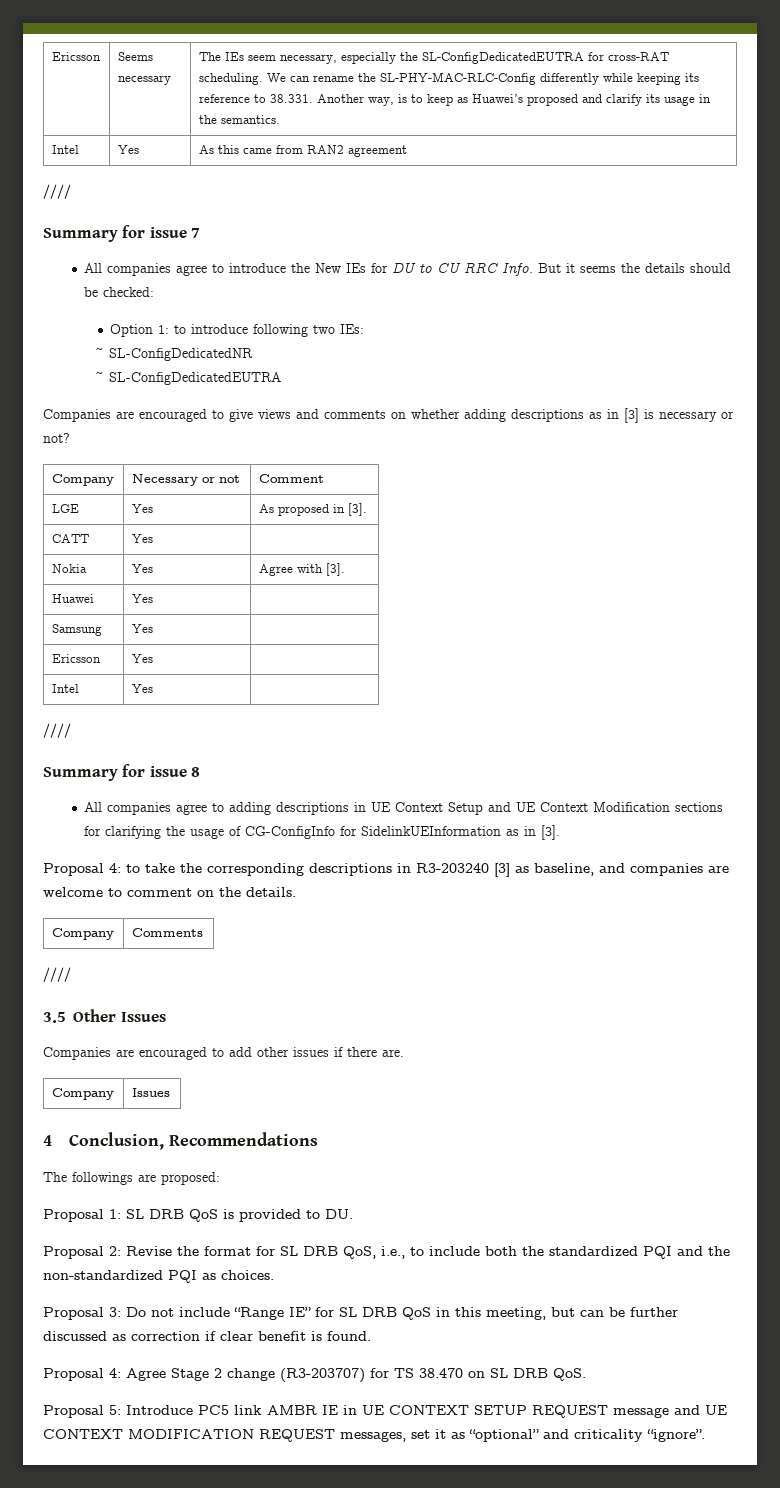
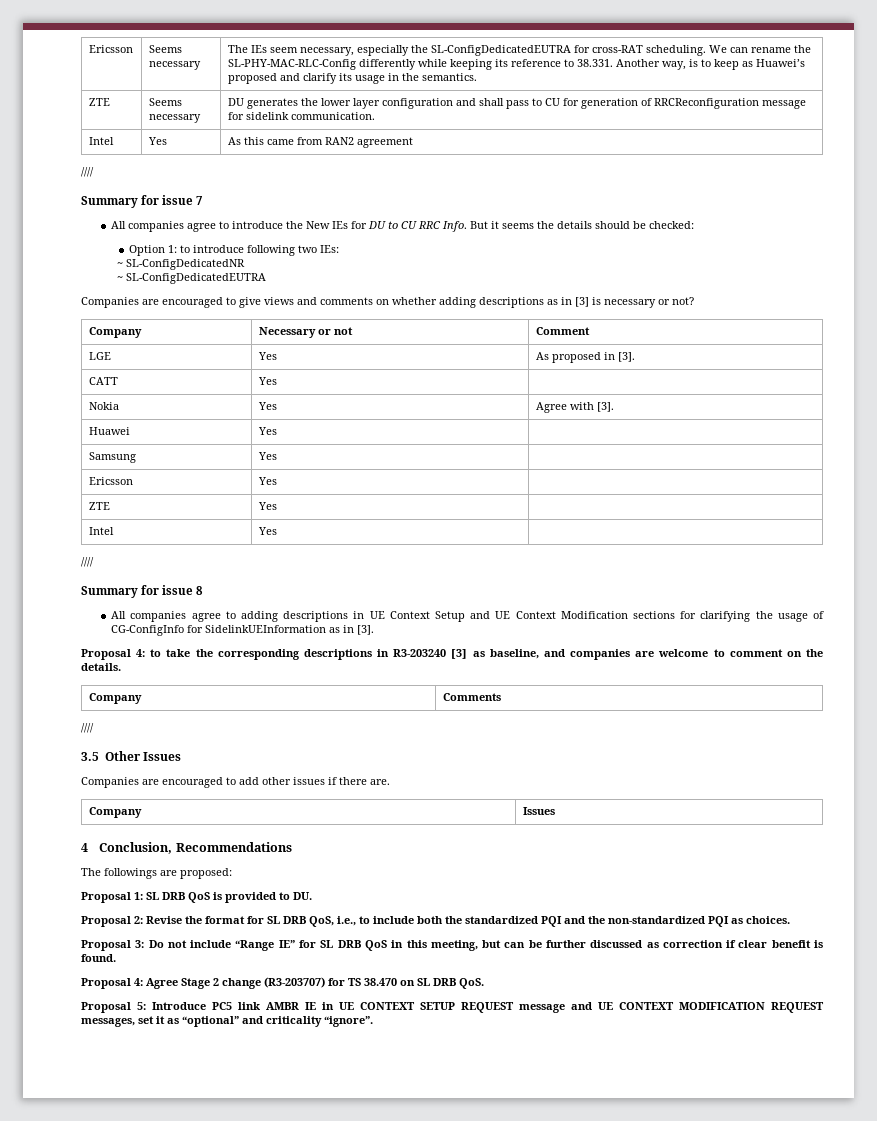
+ ZTE | Seems necessary | DU generates the lower layer configuration and shall pass to CU for generation of RRCReconfiguration message for sidelink communication.
+ ZTE | Yes |

